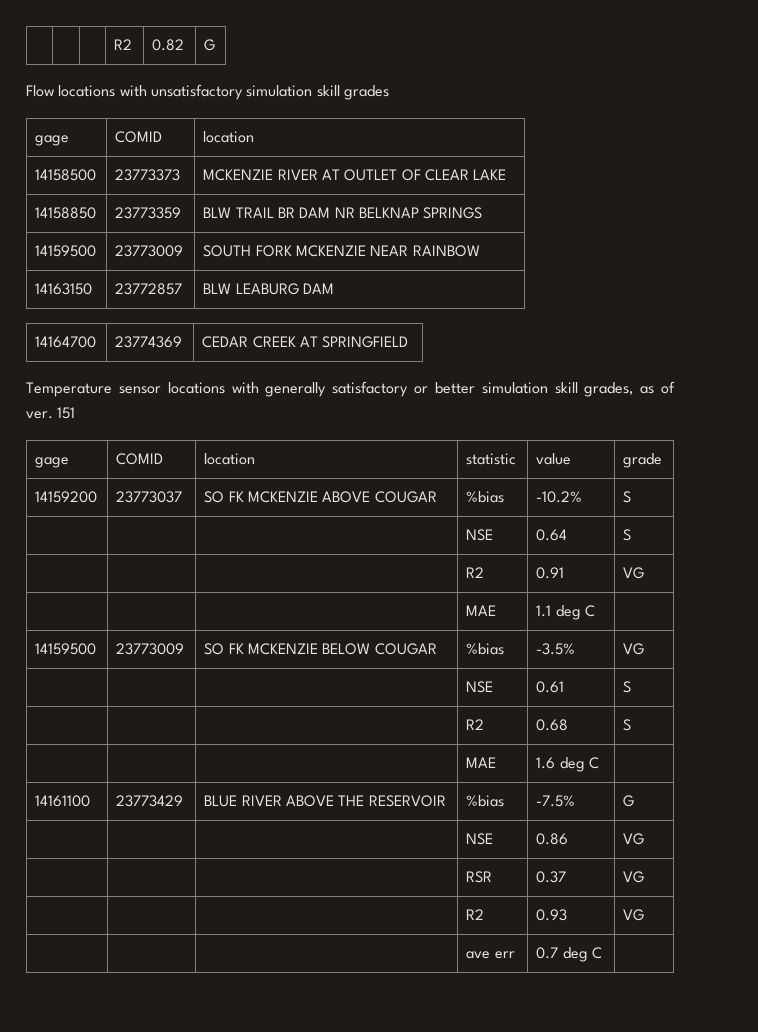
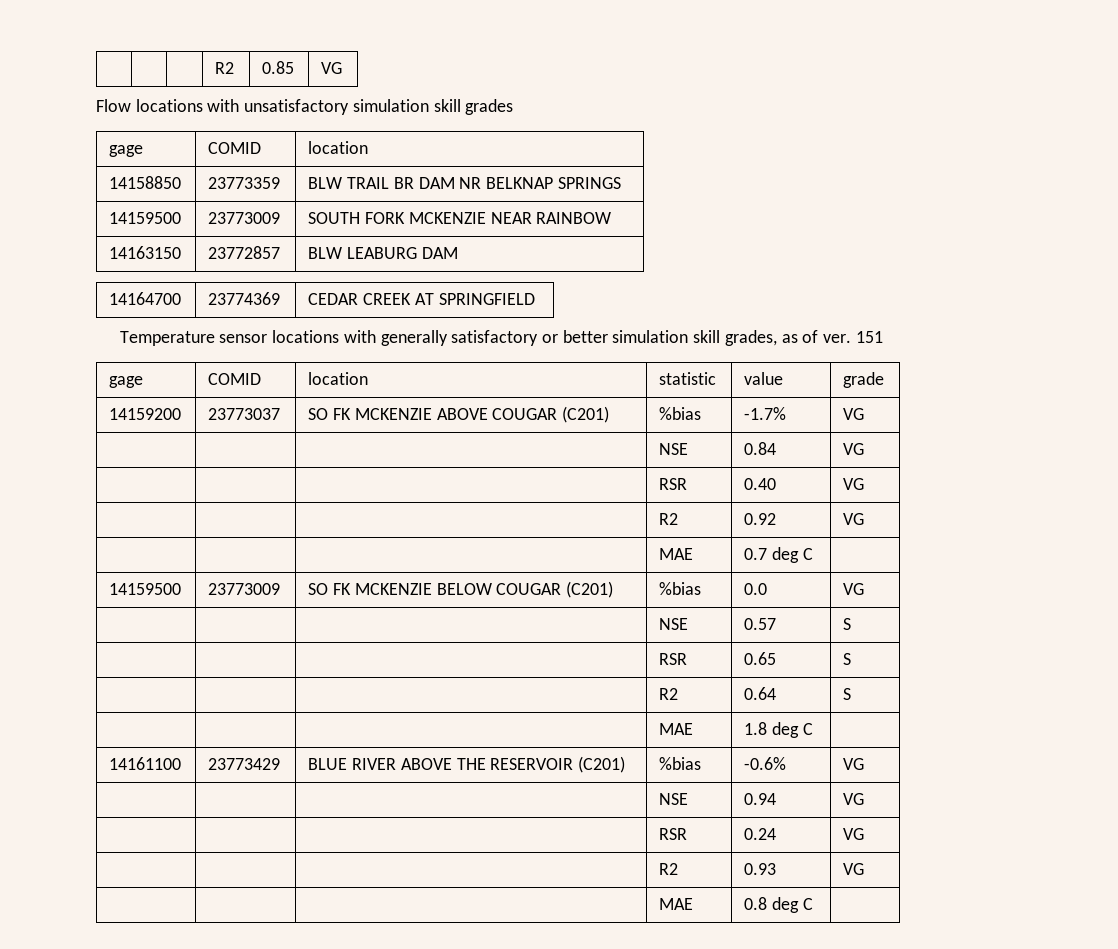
- | | | R2 | 0.82 | G
+ | | | R2 | 0.85 | VG
- 14158500 | 23773373 | MCKENZIE RIVER AT OUTLET OF CLEAR LAKE
- 14159200 | 23773037 | SO FK MCKENZIE ABOVE COUGAR | %bias | -10.2% | S
- | | | NSE | 0.64 | S
- | | | R2 | 0.91 | VG
- | | | MAE | 1.1 deg C |
+ 14159200 | 23773037 | SO FK MCKENZIE ABOVE COUGAR (C201) | %bias | -1.7% | VG
+ | | | NSE | 0.84 | VG
+ | | | RSR | 0.40 | VG
+ | | | R2 | 0.92 | VG
+ | | | MAE | 0.7 deg C |
- 14159500 | 23773009 | SO FK MCKENZIE BELOW COUGAR | %bias | -3.5% | VG
- | | | NSE | 0.61 | S
- | | | R2 | 0.68 | S
+ 14159500 | 23773009 | SO FK MCKENZIE BELOW COUGAR (C201) | %bias | 0.0 | VG
+ | | | NSE | 0.57 | S
+ | | | RSR | 0.65 | S
+ | | | R2 | 0.64 | S
- | | | MAE | 1.6 deg C |
+ | | | MAE | 1.8 deg C |
- 14161100 | 23773429 | BLUE RIVER ABOVE THE RESERVOIR | %bias | -7.5% | G
- | | | NSE | 0.86 | VG
- | | | RSR | 0.37 | VG
+ 14161100 | 23773429 | BLUE RIVER ABOVE THE RESERVOIR (C201) | %bias | -0.6% | VG
+ | | | NSE | 0.94 | VG
+ | | | RSR | 0.24 | VG
- | | | ave err | 0.7 deg C |
+ | | | MAE | 0.8 deg C |

